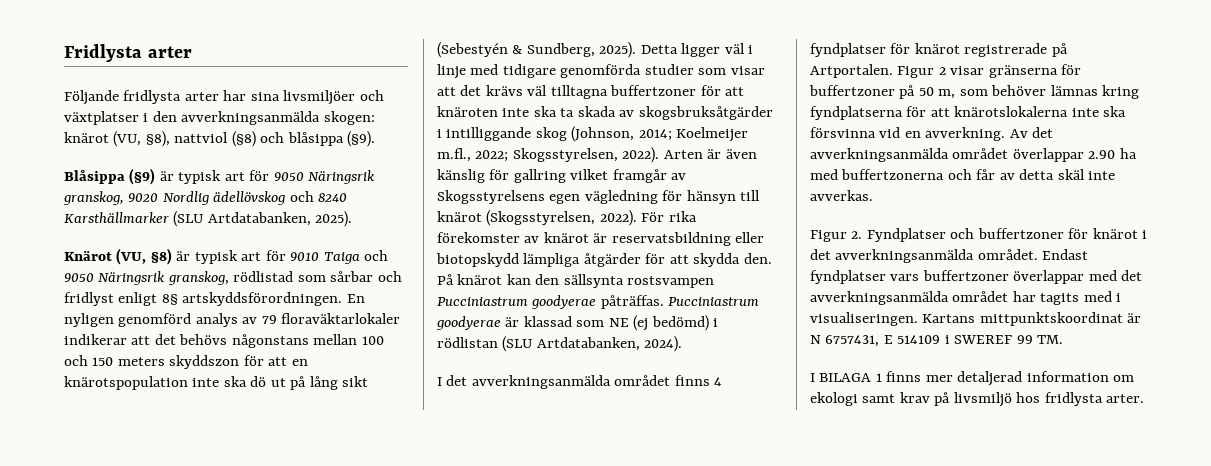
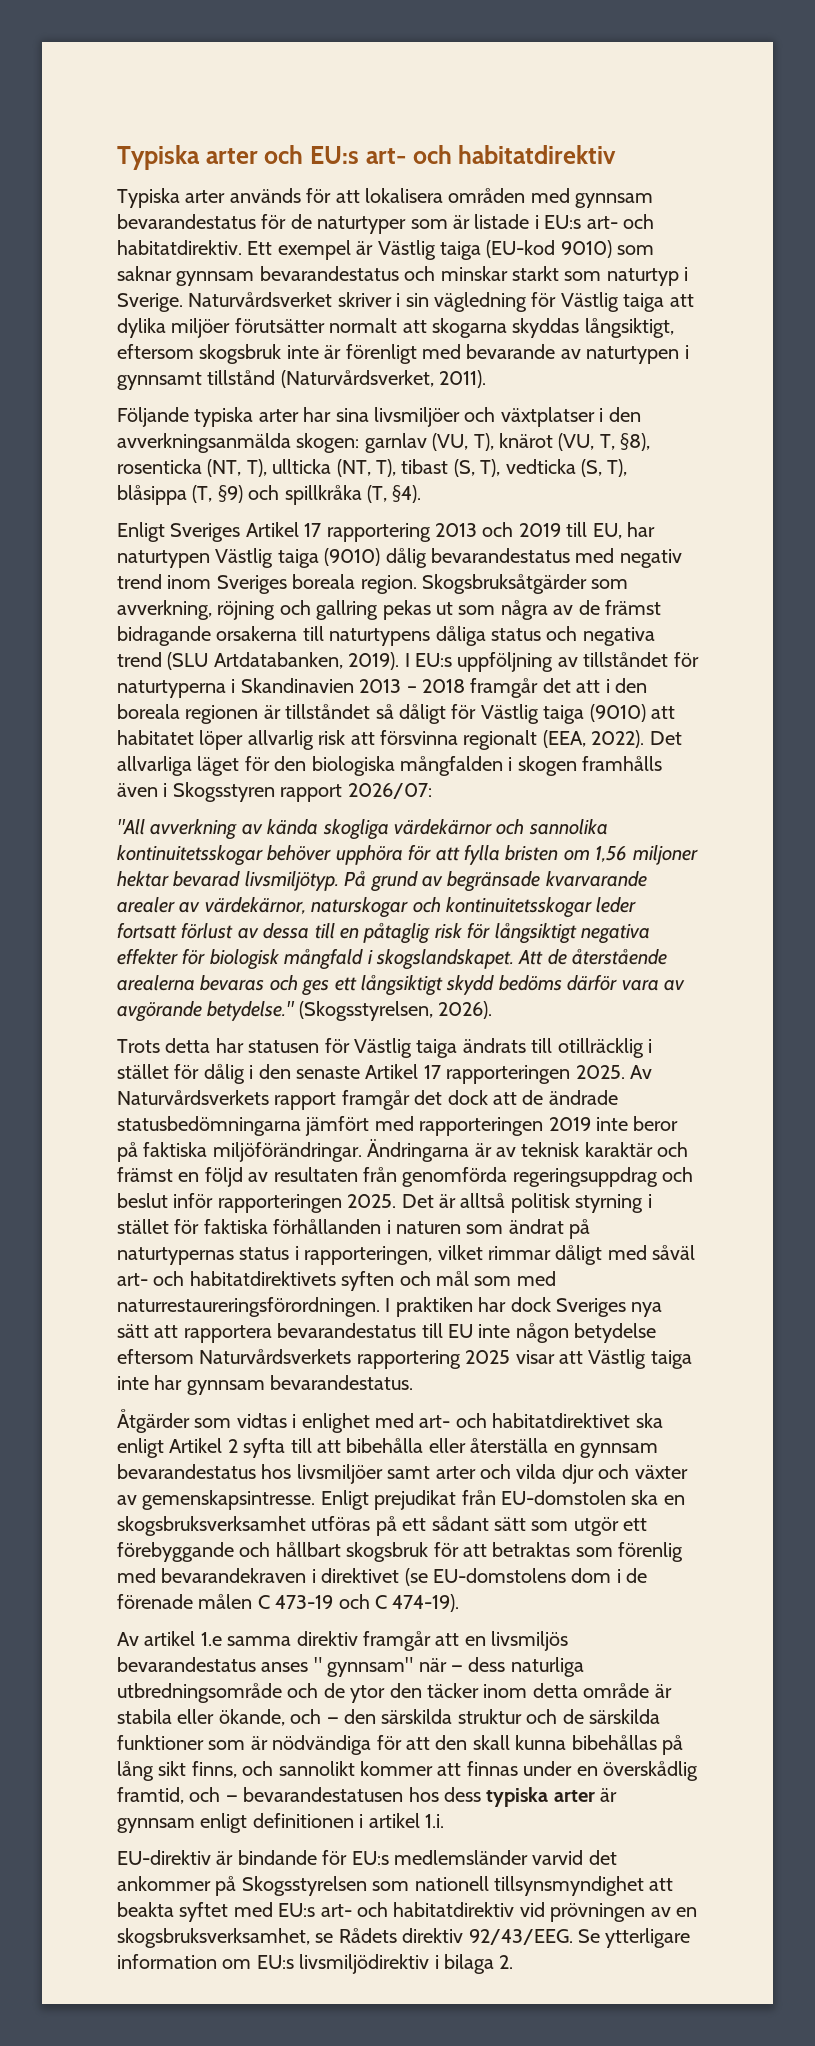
- Fridlysta arter
+ Typiska arter och EU:s art- och habitatdirektiv
+ Typiska arter används för att lokalisera områden med gynnsam bevarandestatus för de naturtyper som är listade i EU:s art- och habitatdirektiv. Ett exempel är Västlig taiga (EU-kod 9010) som saknar gynnsam bevarandestatus och minskar starkt som naturtyp i Sverige. Naturvårdsverket skriver i sin vägledning för Västlig taiga att dylika miljöer förutsätter normalt att skogarna skyddas långsiktigt, eftersom skogsbruk inte är förenligt med bevarande av naturtypen i gynnsamt tillstånd (Naturvårdsverket, 2011).
- Följande fridlysta arter har sina livsmiljöer och växtplatser i den avverkningsanmälda skogen: knärot (VU, §8), nattviol (§8) och blåsippa (§9).
- Blåsippa (§9) är typisk art för 9050 Näringsrik granskog, 9020 Nordlig ädellövskog och 8240 Karsthällmarker (SLU Artdatabanken, 2025).
- Knärot (VU, §8) är typisk art för 9010 Taiga och 9050 Näringsrik granskog, rödlistad som sårbar och fridlyst enligt 8§ artskyddsförordningen. En nyligen genomförd analys av 79 floraväktarlokaler indikerar att det behövs någonstans mellan 100 och 150 meters skyddszon för att en knärotspopulation inte ska dö ut på lång sikt (Sebestyén & Sundberg, 2025). Detta ligger väl i linje med tidigare genomförda studier som visar att det krävs väl tilltagna buffertzoner för att knäroten inte ska ta skada av skogsbruksåtgärder i intilliggande skog (Johnson, 2014; Koelmeijer m.fl., 2022; Skogsstyrelsen, 2022). Arten är även känslig för gallring vilket framgår av Skogsstyrelsens egen vägledning för hänsyn till knärot (Skogsstyrelsen, 2022). För rika förekomster av knärot är reservatsbildning eller biotopskydd lämpliga åtgärder för att skydda den. På knärot kan den sällsynta rostsvampen Pucciniastrum goodyerae påträffas. Pucciniastrum goodyerae är klassad som NE (ej bedömd) i rödlistan (SLU Artdatabanken, 2024).
- I det avverkningsanmälda området finns 4 fyndplatser för knärot registrerade på Artportalen. Figur 2 visar gränserna för buffertzoner på 50 m, som behöver lämnas kring fyndplatserna för att knärotslokalerna inte ska försvinna vid en avverkning. Av det avverkningsanmälda området överlappar 2.90 ha med buffertzonerna och får av detta skäl inte avverkas.
- Figur 2. Fyndplatser och buffertzoner för knärot i det avverkningsanmälda området. Endast fyndplatser vars buffertzoner överlappar med det avverkningsanmälda området har tagits med i visualiseringen. Kartans mittpunktskoordinat är N 6757431, E 514109 i SWEREF 99 TM.
- I BILAGA 1 finns mer detaljerad information om ekologi samt krav på livsmiljö hos fridlysta arter.
+ Följande typiska arter har sina livsmiljöer och växtplatser i den avverkningsanmälda skogen: garnlav (VU, T), knärot (VU, T, §8), rosenticka (NT, T), ullticka (NT, T), tibast (S, T), vedticka (S, T), blåsippa (T, §9) och spillkråka (T, §4).
+ Enligt Sveriges Artikel 17 rapportering 2013 och 2019 till EU, har naturtypen Västlig taiga (9010) dålig bevarandestatus med negativ trend inom Sveriges boreala region. Skogsbruksåtgärder som avverkning, röjning och gallring pekas ut som några av de främst bidragande orsakerna till naturtypens dåliga status och negativa trend (SLU Artdatabanken, 2019). I EU:s uppföljning av tillståndet för naturtyperna i Skandinavien 2013 – 2018 framgår det att i den boreala regionen är tillståndet så dåligt för Västlig taiga (9010) att habitatet löper allvarlig risk att försvinna regionalt (EEA, 2022). Det allvarliga läget för den biologiska mångfalden i skogen framhålls även i Skogsstyren rapport 2026/07:
+ "All avverkning av kända skogliga värdekärnor och sannolika kontinuitetsskogar behöver upphöra för att fylla bristen om 1,56 miljoner hektar bevarad livsmiljötyp. På grund av begränsade kvarvarande arealer av värdekärnor, naturskogar och kontinuitetsskogar leder fortsatt förlust av dessa till en påtaglig risk för långsiktigt negativa effekter för biologisk mångfald i skogslandskapet. Att de återstående arealerna bevaras och ges ett långsiktigt skydd bedöms därför vara av avgörande betydelse." (Skogsstyrelsen, 2026).
+ Trots detta har statusen för Västlig taiga ändrats till otillräcklig i stället för dålig i den senaste Artikel 17 rapporteringen 2025. Av Naturvårdsverkets rapport framgår det dock att de ändrade statusbedömningarna jämfört med rapporteringen 2019 inte beror på faktiska miljöförändringar. Ändringarna är av teknisk karaktär och främst en följd av resultaten från genomförda regeringsuppdrag och beslut inför rapporteringen 2025. Det är alltså politisk styrning i stället för faktiska förhållanden i naturen som ändrat på naturtypernas status i rapporteringen, vilket rimmar dåligt med såväl art- och habitatdirektivets syften och mål som med naturrestaureringsförordningen. I praktiken har dock Sveriges nya sätt att rapportera bevarandestatus till EU inte någon betydelse eftersom Naturvårdsverkets rapportering 2025 visar att Västlig taiga inte har gynnsam bevarandestatus.
+ Åtgärder som vidtas i enlighet med art- och habitatdirektivet ska enligt Artikel 2 syfta till att bibehålla eller återställa en gynnsam bevarandestatus hos livsmiljöer samt arter och vilda djur och växter av gemenskapsintresse. Enligt prejudikat från EU-domstolen ska en skogsbruksverksamhet utföras på ett sådant sätt som utgör ett förebyggande och hållbart skogsbruk för att betraktas som förenlig med bevarandekraven i direktivet (se EU-domstolens dom i de förenade målen C 473-19 och C 474-19).
+ Av artikel 1.e samma direktiv framgår att en livsmiljös bevarandestatus anses " gynnsam" när — dess naturliga utbredningsområde och de ytor den täcker inom detta område är stabila eller ökande, och — den särskilda struktur och de särskilda funktioner som är nödvändiga för att den skall kunna bibehållas på lång sikt finns, och sannolikt kommer att finnas under en överskådlig framtid, och — bevarandestatusen hos dess typiska arter är gynnsam enligt definitionen i artikel 1.i.
+ EU-direktiv är bindande för EU:s medlemsländer varvid det ankommer på Skogsstyrelsen som nationell tillsynsmyndighet att beakta syftet med EU:s art- och habitatdirektiv vid prövningen av en skogsbruksverksamhet, se Rådets direktiv 92/43/EEG. Se ytterligare information om EU:s livsmiljödirektiv i bilaga 2.

